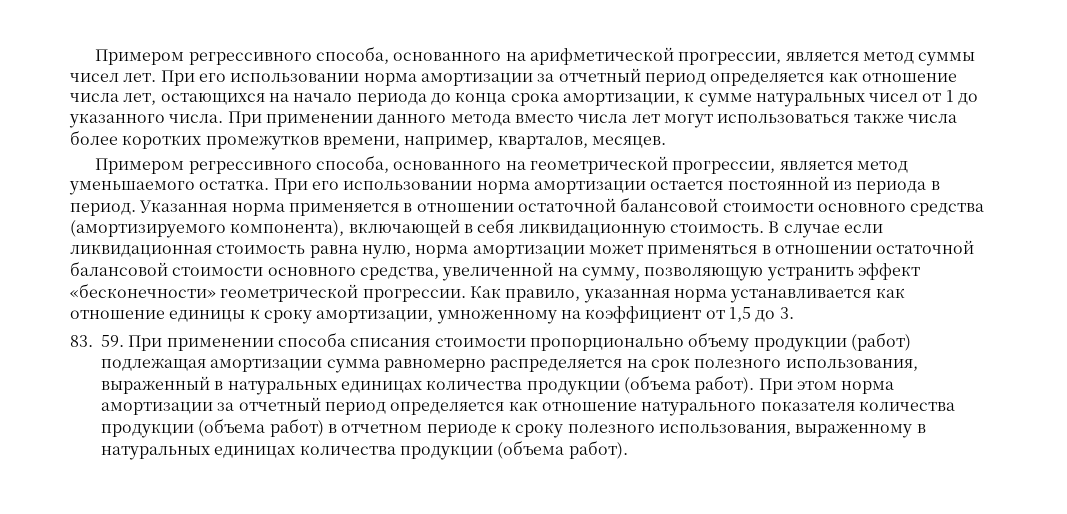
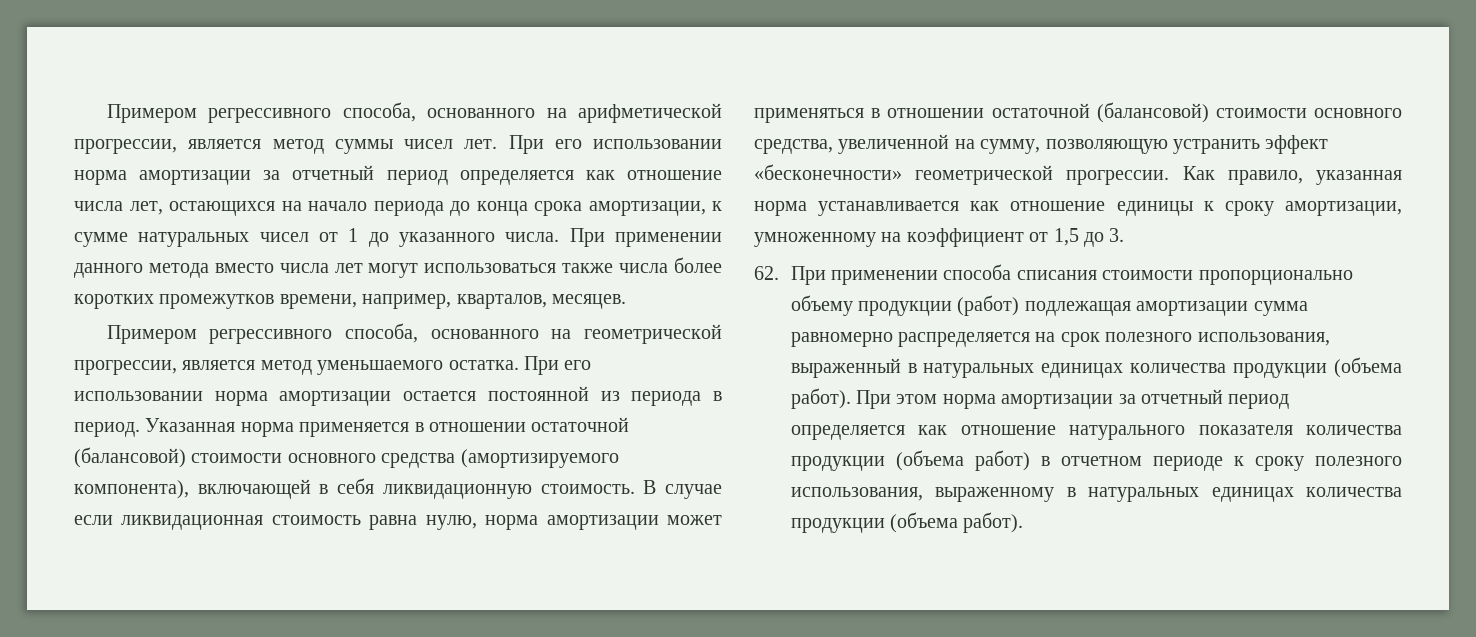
- Указанная норма применяется в отношении остаточной балансовой стоимости основного средства (амортизируемого компонента), включающей в себя ликвидационную стоимость.
+ Указанная норма применяется в отношении остаточной (балансовой) стоимости основного средства (амортизируемого компонента), включающей в себя ликвидационную стоимость.
- В случае если ликвидационная стоимость равна нулю, норма амортизации может применяться в отношении остаточной балансовой стоимости основного средства, увеличенной на сумму, позволяющую устранить эффект «бесконечности» геометрической прогрессии.
+ В случае если ликвидационная стоимость равна нулю, норма амортизации может применяться в отношении остаточной (балансовой) стоимости основного средства, увеличенной на сумму, позволяющую устранить эффект «бесконечности» геометрической прогрессии.
- 83. 59. При применении способа списания стоимости пропорционально объему продукции (работ) подлежащая амортизации сумма равномерно распределяется на срок полезного использования, выраженный в натуральных единицах количества продукции (объема работ).
+ 62. При применении способа списания стоимости пропорционально объему продукции (работ) подлежащая амортизации сумма равномерно распределяется на срок полезного использования, выраженный в натуральных единицах количества продукции (объема работ).

